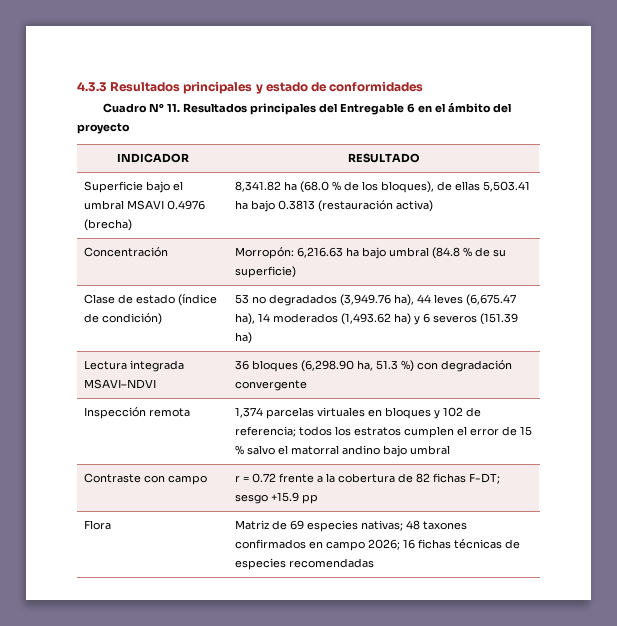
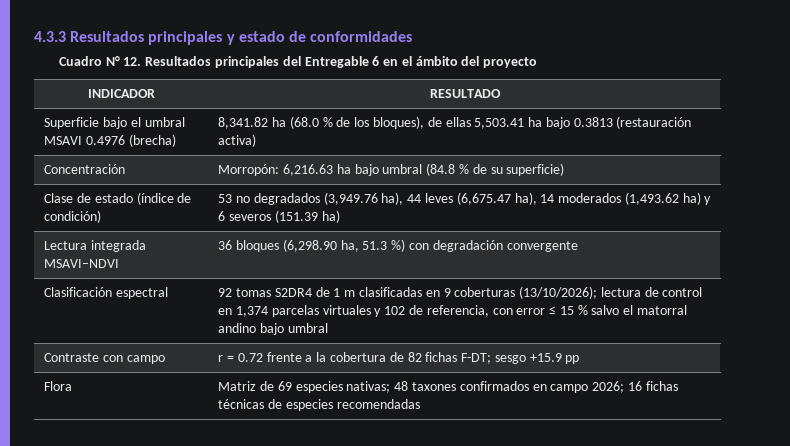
- Cuadro N° 11. Resultados principales del Entregable 6 en el ámbito del proyecto
+ Cuadro N° 12. Resultados principales del Entregable 6 en el ámbito del proyecto
- Inspección remota | 1,374 parcelas virtuales en bloques y 102 de referencia; todos los estratos cumplen el error de 15 % salvo el matorral andino bajo umbral
+ Clasificación espectral | 92 tomas S2DR4 de 1 m clasificadas en 9 coberturas (13/10/2026); lectura de control en 1,374 parcelas virtuales y 102 de referencia, con error ≤ 15 % salvo el matorral andino bajo umbral

